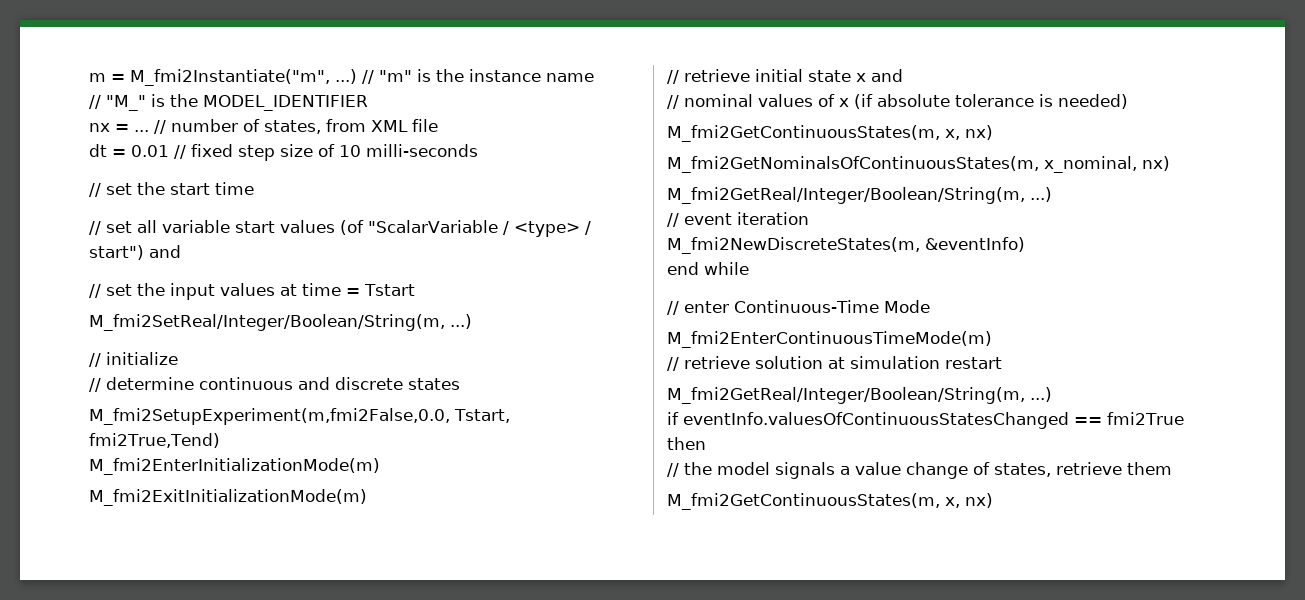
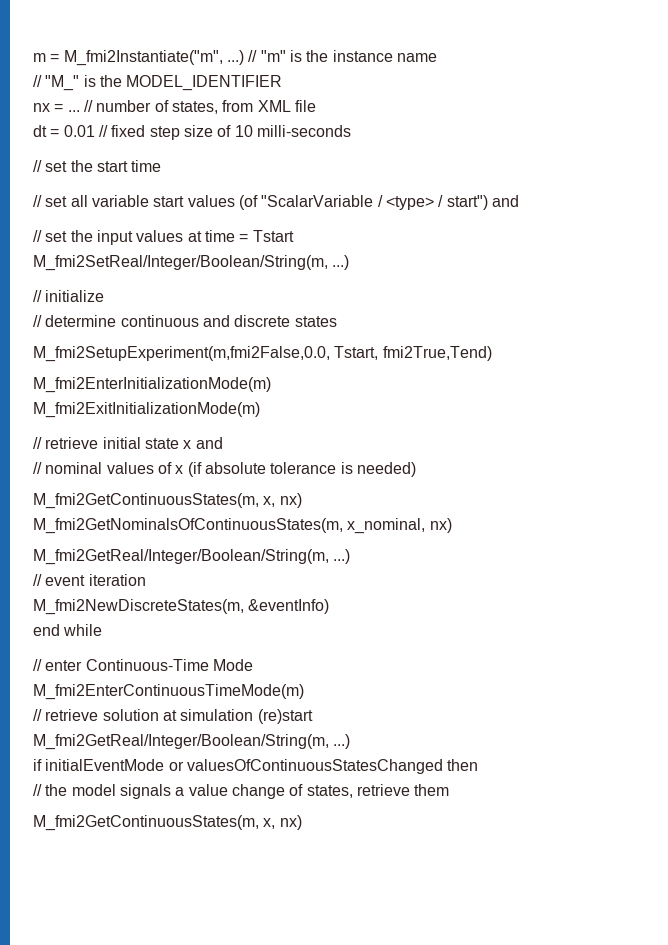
- // retrieve solution at simulation restart
+ // retrieve solution at simulation (re)start
- if eventInfo.valuesOfContinuousStatesChanged == fmi2True then
+ if initialEventMode or valuesOfContinuousStatesChanged then

